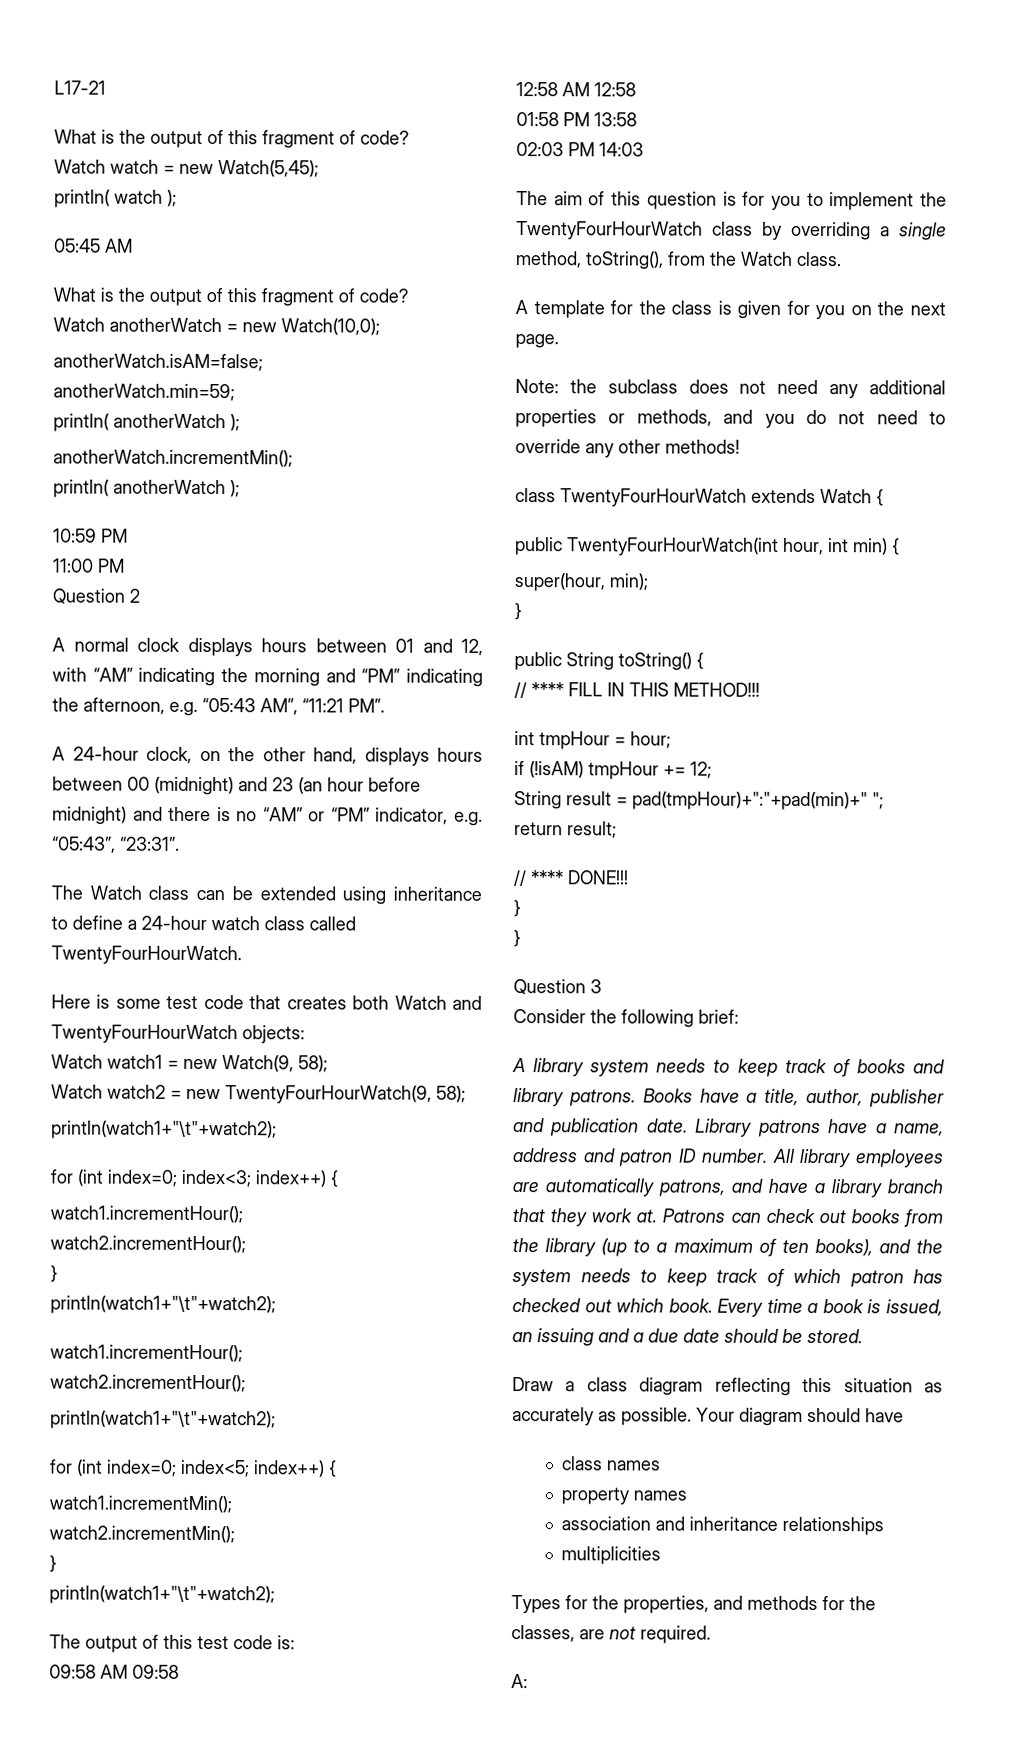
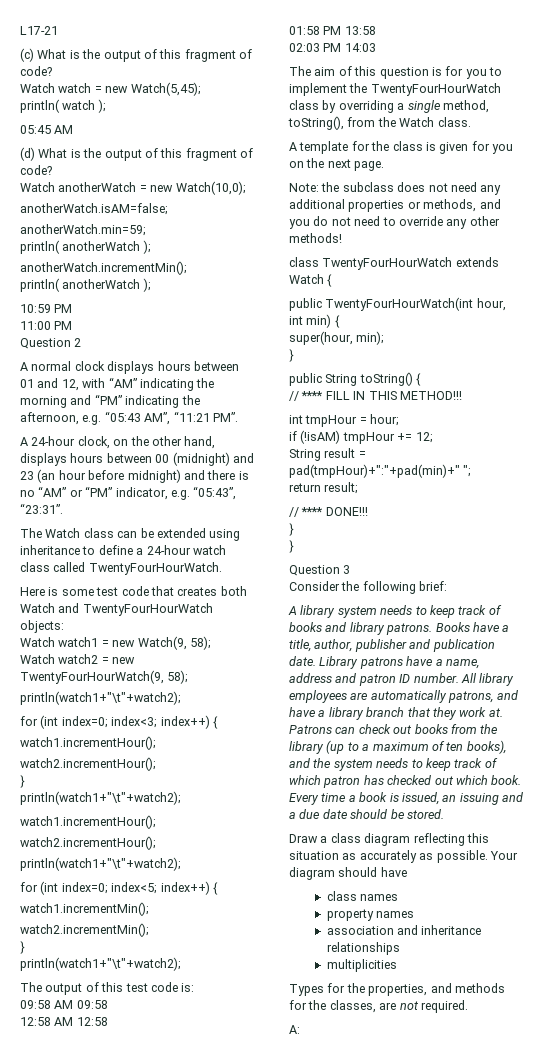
  L17-21
- What is the output of this fragment of code?
+ (c) What is the output of this fragment of code?
  05:45 AM
- What is the output of this fragment of code?
+ (d) What is the output of this fragment of code?

